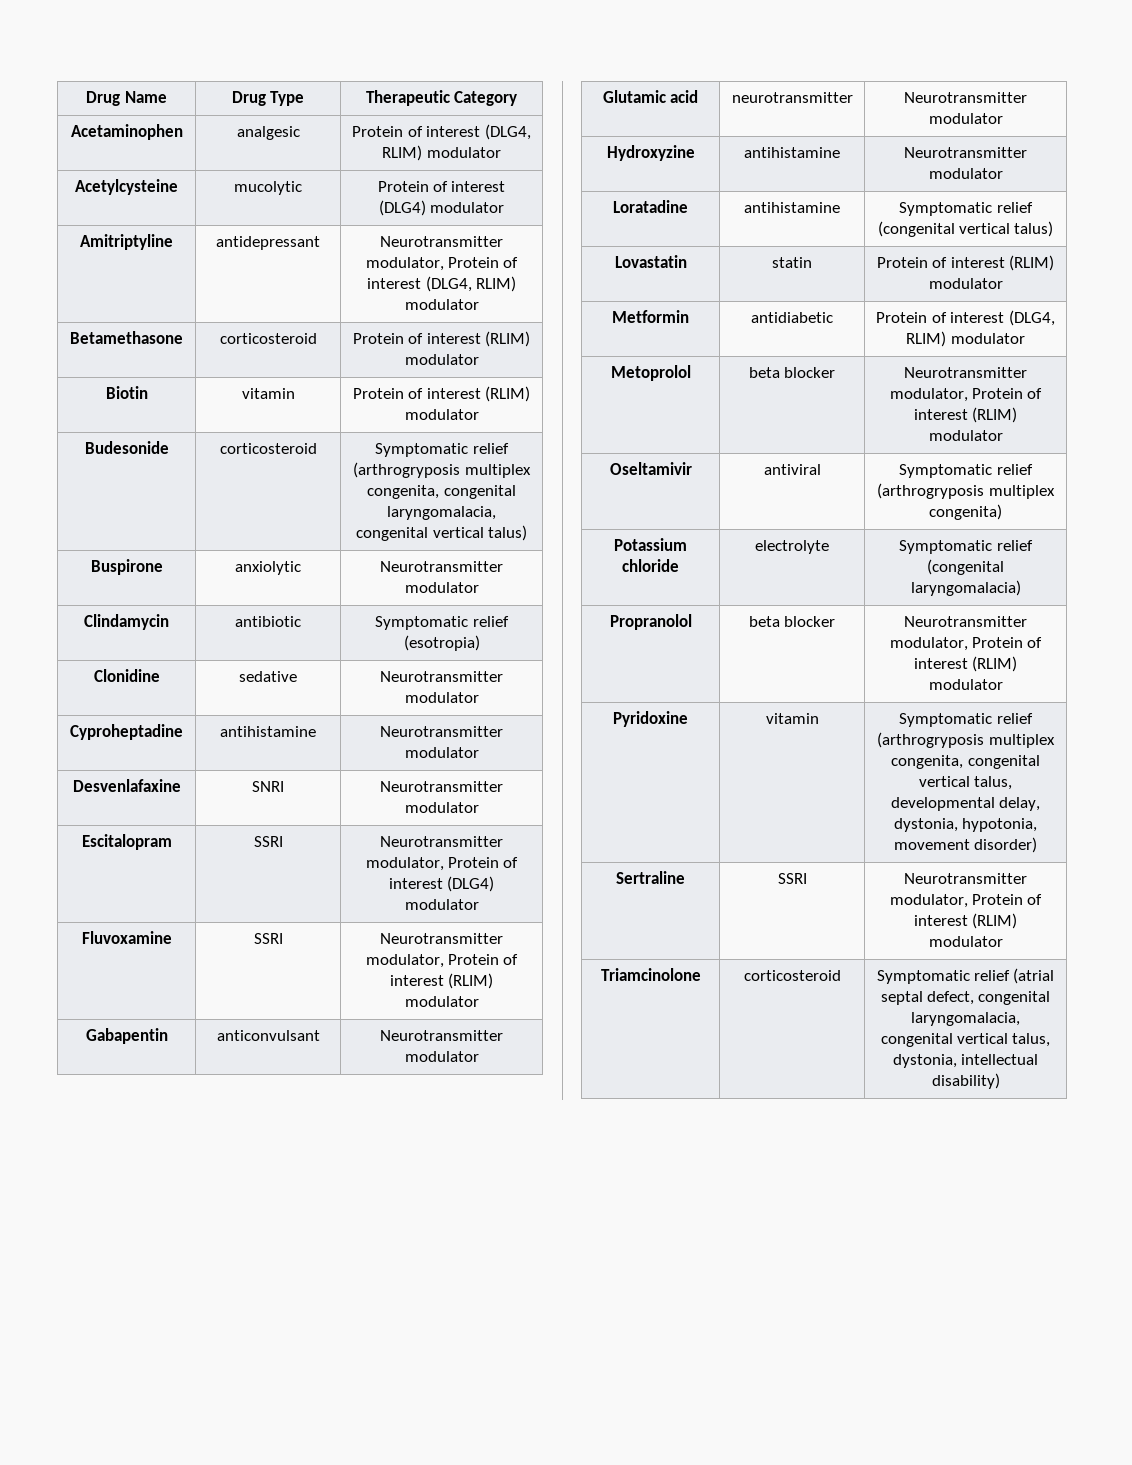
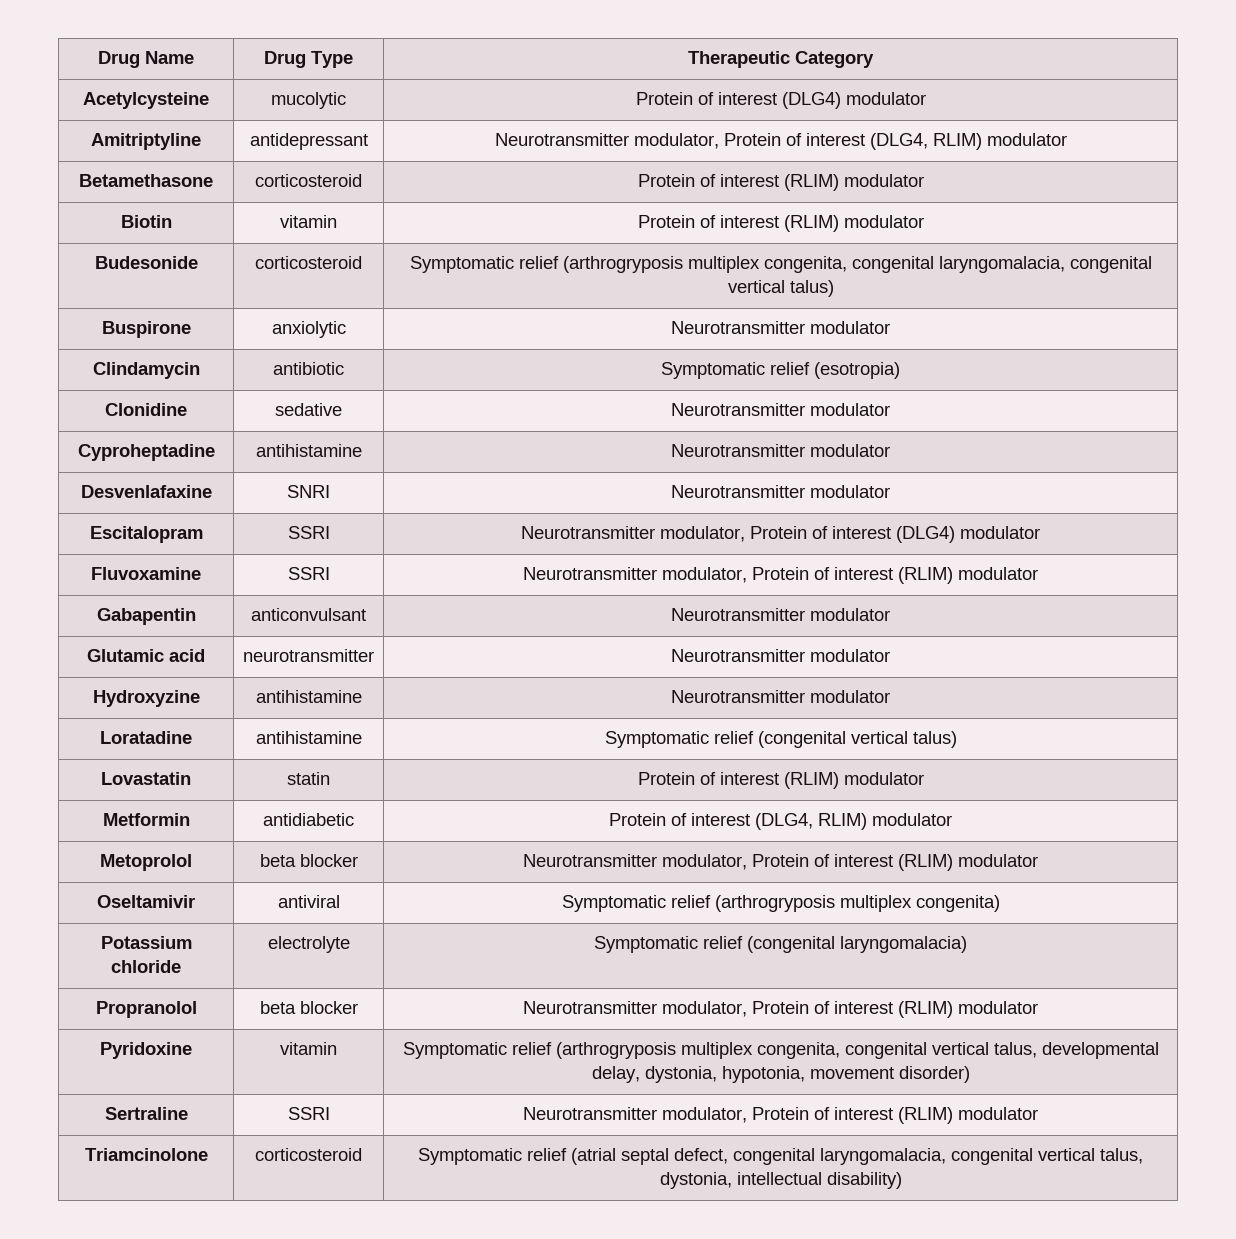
- Acetaminophen | analgesic | Protein of interest (DLG4, RLIM) modulator

